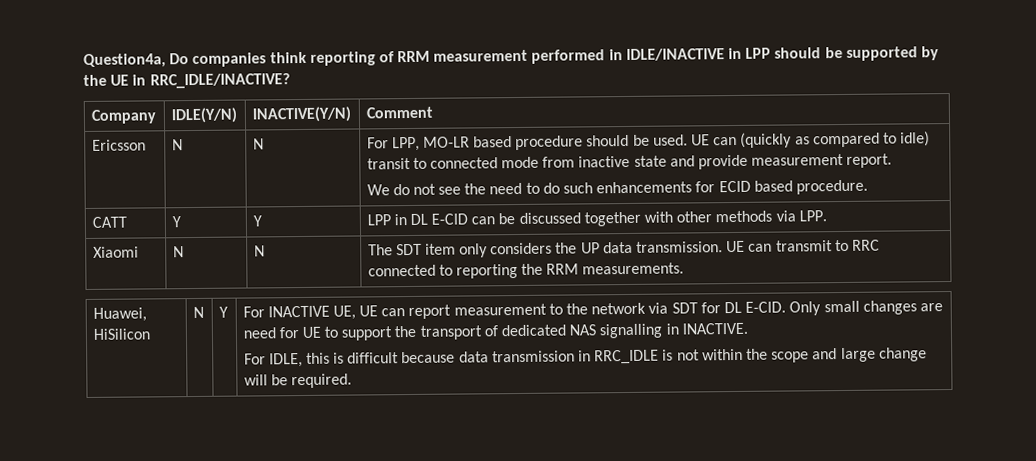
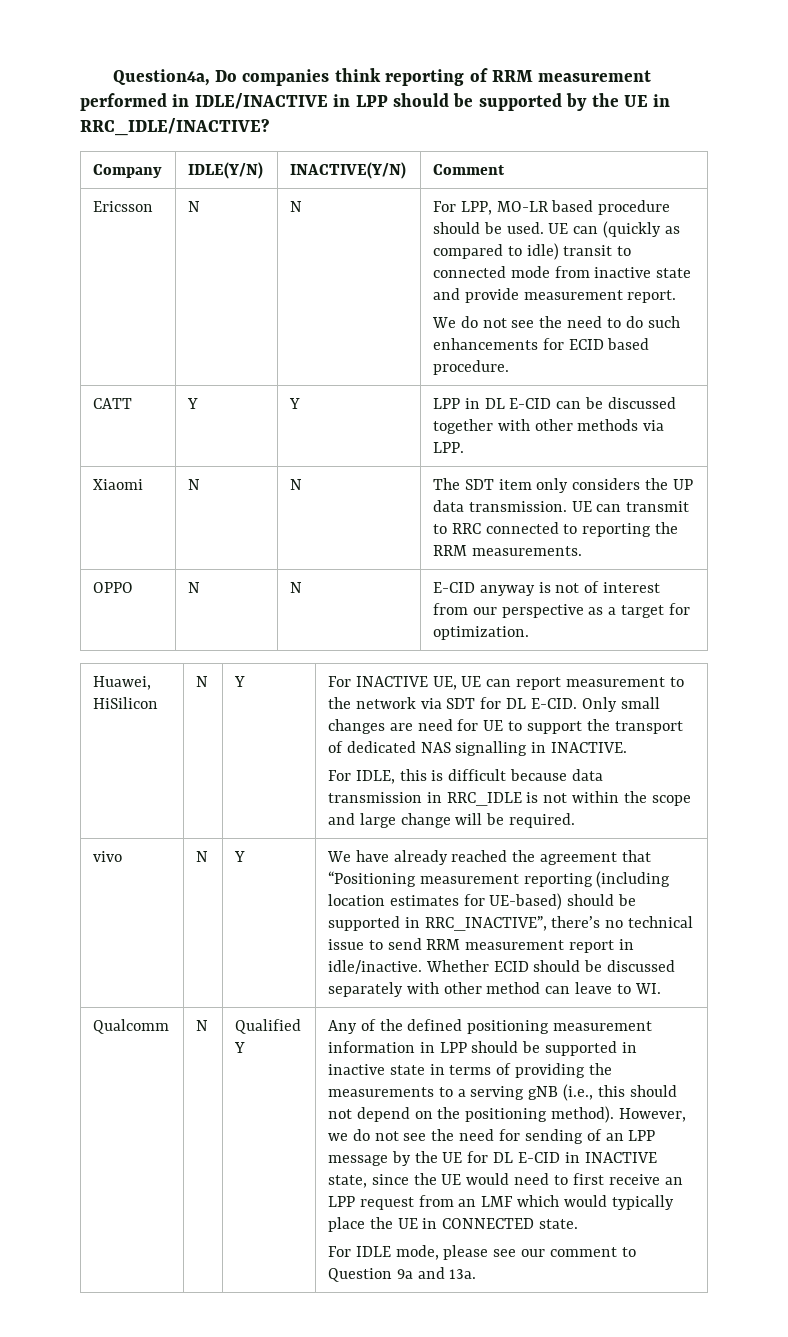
+ OPPO | N | N | E-CID anyway is not of interest from our perspective as a target for optimization.
+ vivo | N | Y | We have already reached the agreement that “Positioning measurement reporting (including location estimates for UE-based) should be supported in RRC_INACTIVE”, there’s no technical issue to send RRM measurement report in idle/inactive. Whether ECID should be discussed separately with other method can leave to WI.
+ Qualcomm | N | Qualified Y | Any of the defined positioning measurement information in LPP should be supported in inactive state in terms of providing the measurements to a serving gNB (i.e., this should not depend on the positioning method). However, we do not see the need for sending of an LPP message by the UE for DL E-CID in INACTIVE state, since the UE would need to first receive an LPP request from an LMF which would typically place the UE in CONNECTED state.
+ For IDLE mode, please see our comment to Question 9a and 13a.

